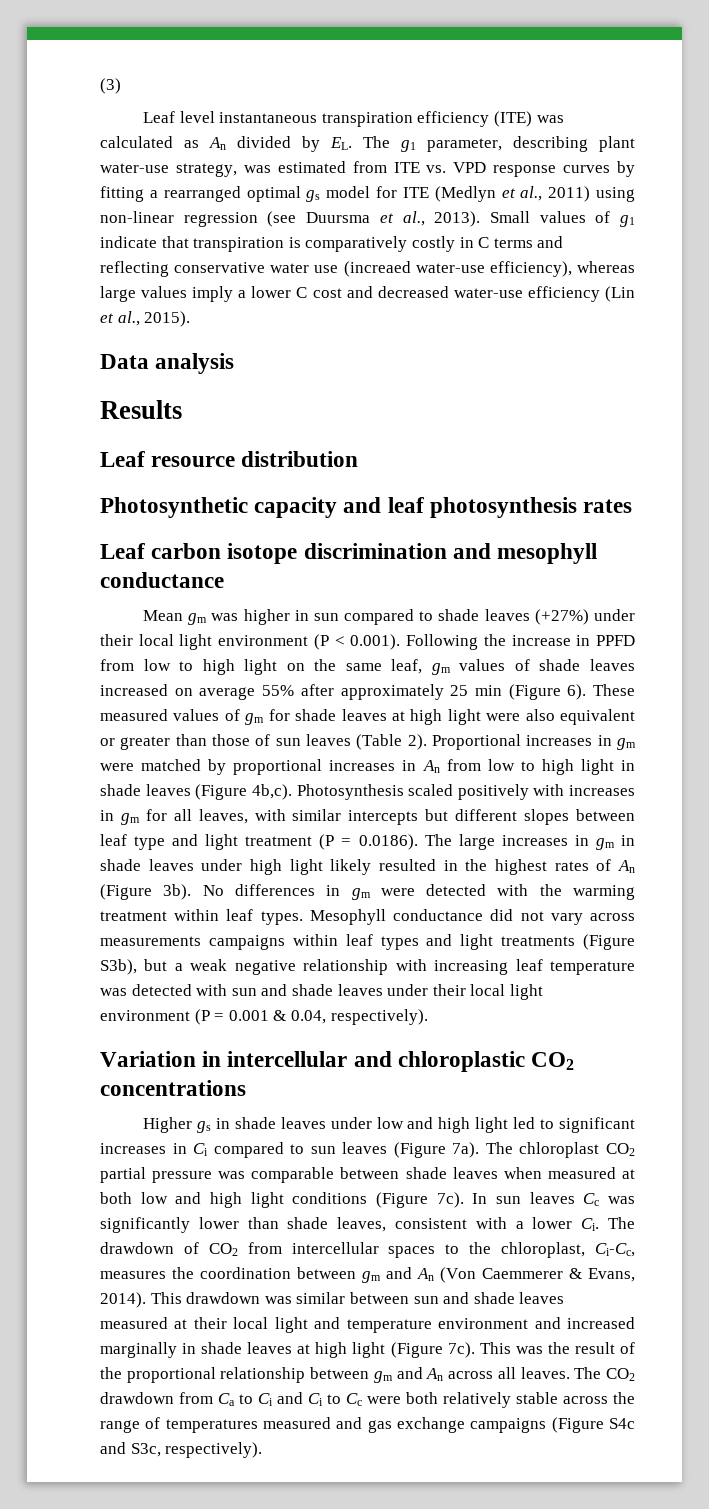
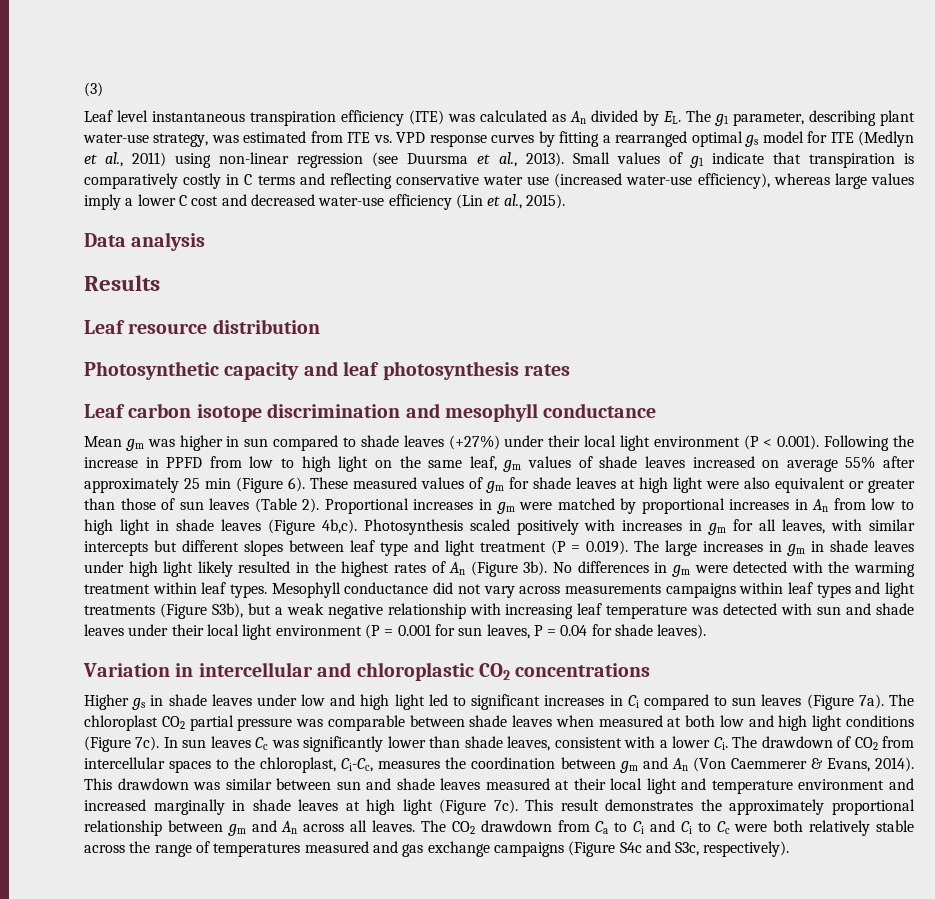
- Small values of g1 indicate that transpiration is comparatively costly in C terms and reflecting conservative water use (increaed water-use efficiency), whereas large values imply a lower C cost and decreased water-use efficiency (Lin et al., 2015).
+ Small values of g1 indicate that transpiration is comparatively costly in C terms and reflecting conservative water use (increased water-use efficiency), whereas large values imply a lower C cost and decreased water-use efficiency (Lin et al., 2015).
- Photosynthesis scaled positively with increases in gm for all leaves, with similar intercepts but different slopes between leaf type and light treatment (P = 0.0186). The large increases in gm in shade leaves under high light likely resulted in the highest rates of An (Figure 3b).
+ Photosynthesis scaled positively with increases in gm for all leaves, with similar intercepts but different slopes between leaf type and light treatment (P = 0.019). The large increases in gm in shade leaves under high light likely resulted in the highest rates of An (Figure 3b).
- Mesophyll conductance did not vary across measurements campaigns within leaf types and light treatments (Figure S3b), but a weak negative relationship with increasing leaf temperature was detected with sun and shade leaves under their local light environment (P = 0.001 & 0.04, respectively).
+ Mesophyll conductance did not vary across measurements campaigns within leaf types and light treatments (Figure S3b), but a weak negative relationship with increasing leaf temperature was detected with sun and shade leaves under their local light environment (P = 0.001 for sun leaves, P = 0.04 for shade leaves).
- This was the result of the proportional relationship between gm and An across all leaves.
+ This result demonstrates the approximately proportional relationship between gm and An across all leaves.

